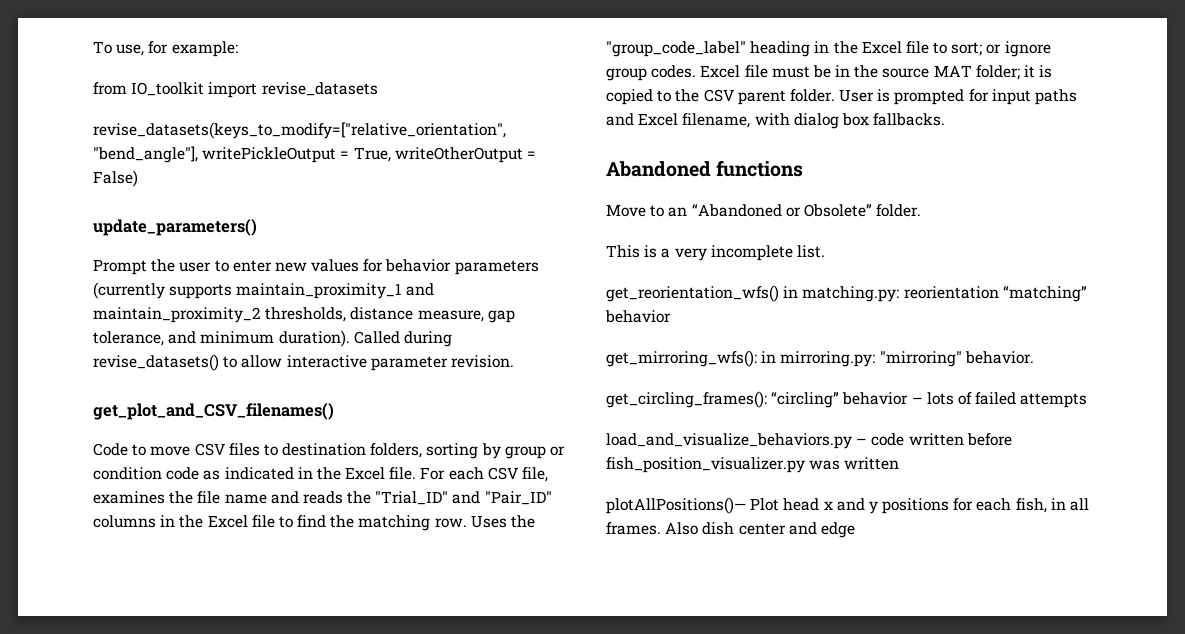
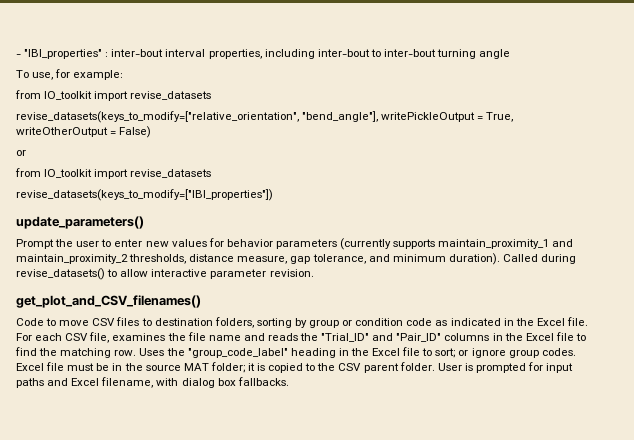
+ - "IBI_properties" : inter-bout interval properties, including inter-bout to inter-bout turning angle
  revise_datasets(keys_to_modify=["relative_orientation", "bend_angle"], writePickleOutput = True, writeOtherOutput = False)
+ or
+ from IO_toolkit import revise_datasets
+ revise_datasets(keys_to_modify=["IBI_properties"])
- Abandoned functions
- Move to an “Abandoned or Obsolete” folder.
- This is a very incomplete list.
- get_reorientation_wfs() in matching.py: reorientation “matching” behavior
- get_mirroring_wfs(): in mirroring.py: "mirroring" behavior.
- get_circling_frames(): “circling” behavior – lots of failed attempts
- load_and_visualize_behaviors.py – code written before fish_position_visualizer.py was written
- plotAllPositions()— Plot head x and y positions for each fish, in all frames. Also dish center and edge

